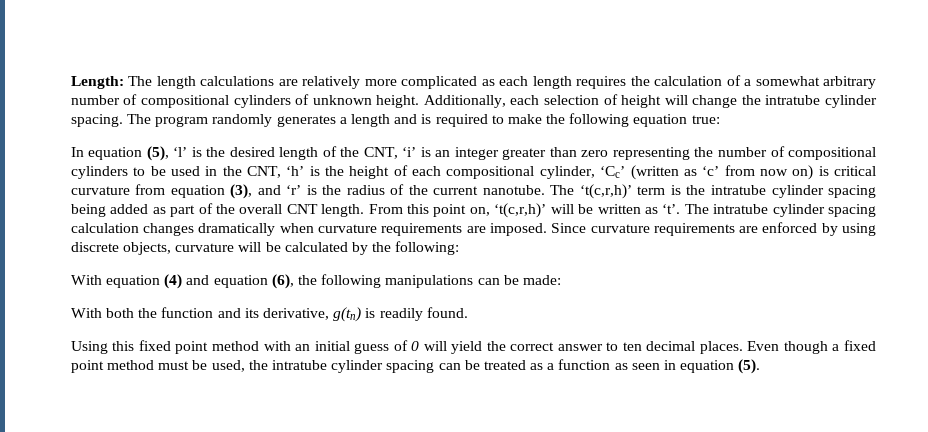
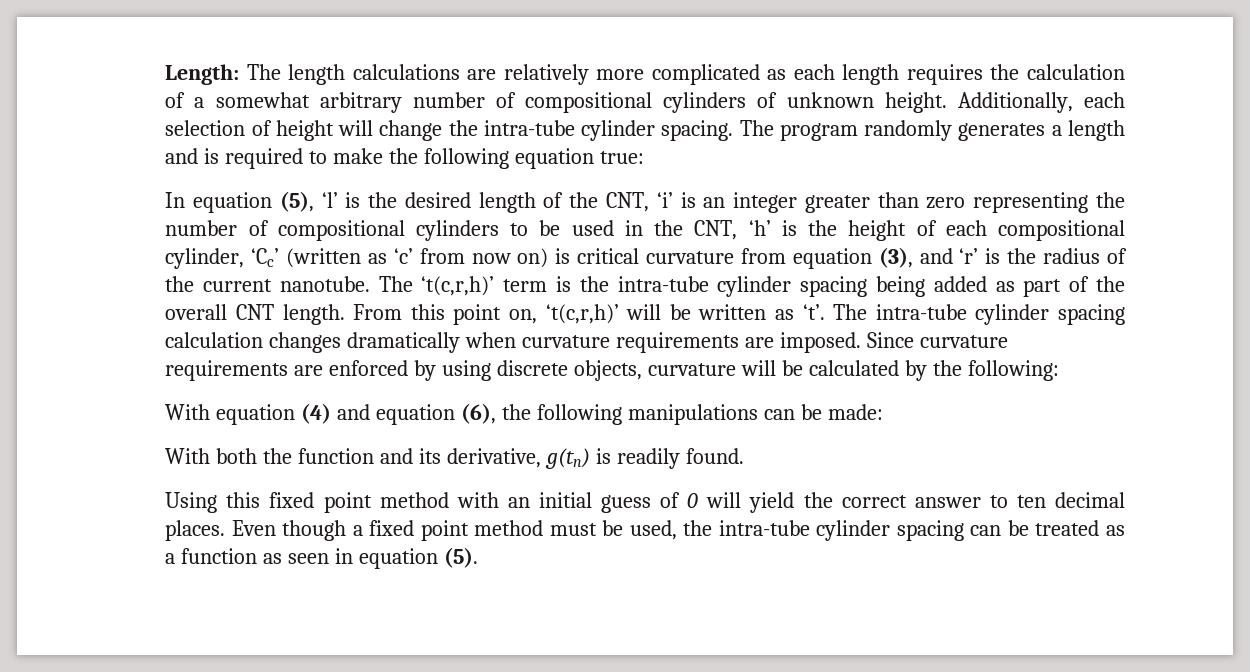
- Additionally, each selection of height will change the intratube cylinder spacing.
+ Additionally, each selection of height will change the intra-tube cylinder spacing.
- The ‘t(c,r,h)’ term is the intratube cylinder spacing being added as part of the overall CNT length.
+ The ‘t(c,r,h)’ term is the intra-tube cylinder spacing being added as part of the overall CNT length.
- The intratube cylinder spacing calculation changes dramatically when curvature requirements are imposed.
+ The intra-tube cylinder spacing calculation changes dramatically when curvature requirements are imposed.
- Even though a fixed point method must be used, the intratube cylinder spacing can be treated as a function as seen in equation (5).
+ Even though a fixed point method must be used, the intra-tube cylinder spacing can be treated as a function as seen in equation (5).

